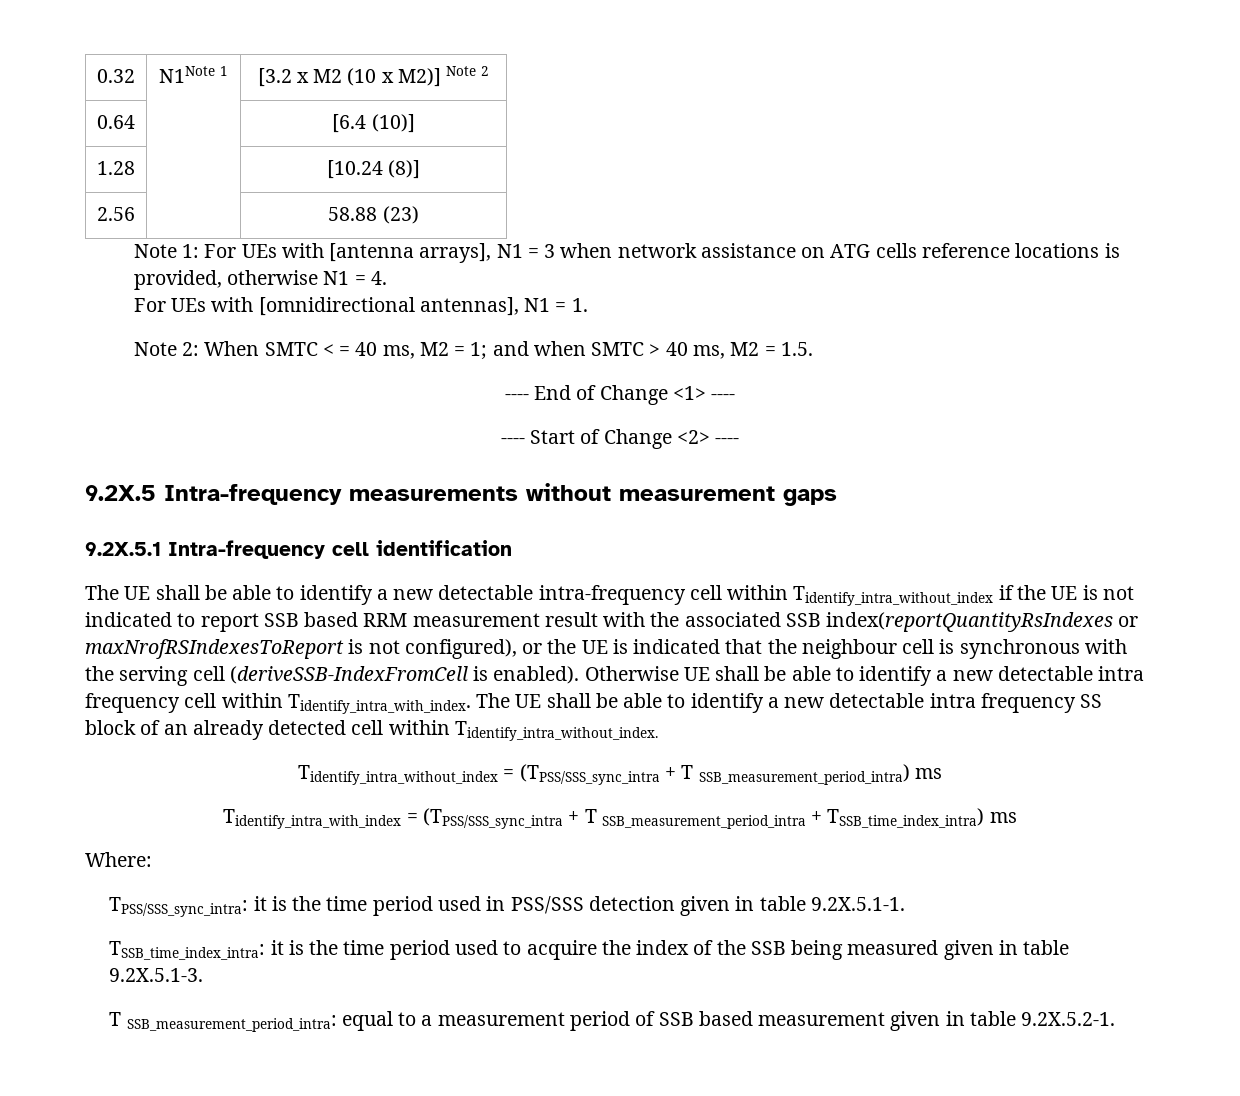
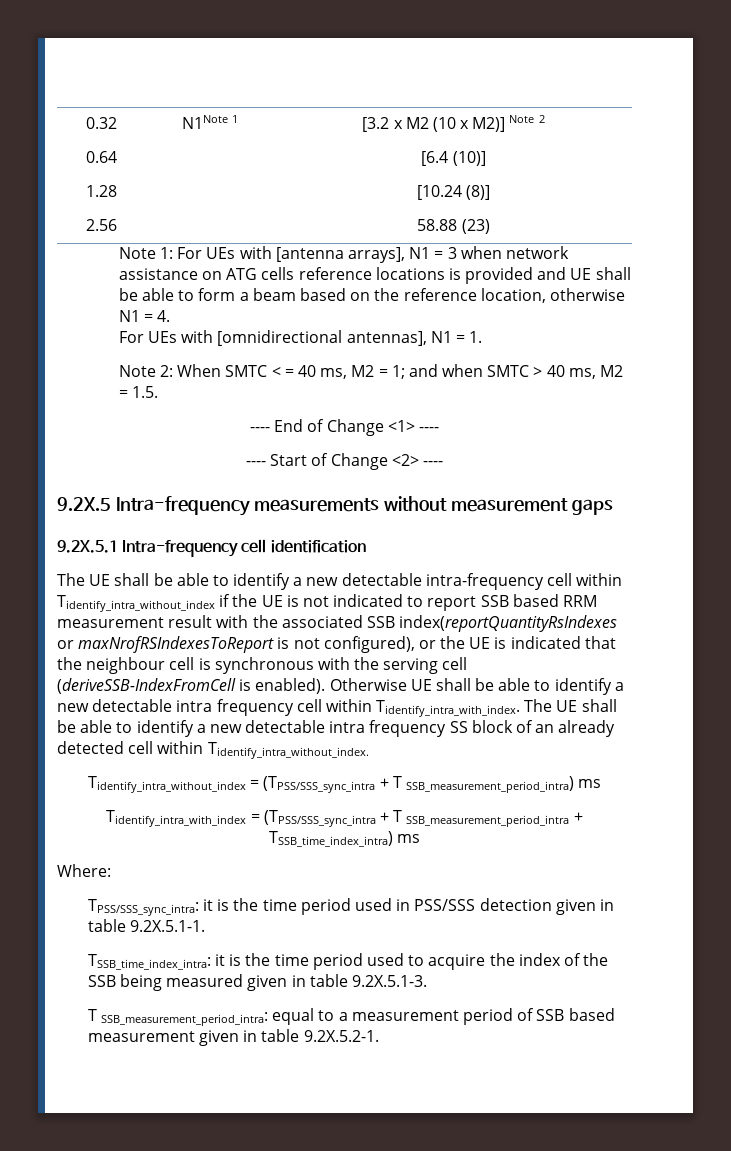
- Note 1: For UEs with [antenna arrays], N1 = 3 when network assistance on ATG cells reference locations is provided, otherwise N1 = 4.
+ Note 1: For UEs with [antenna arrays], N1 = 3 when network assistance on ATG cells reference locations is provided and UE shall be able to form a beam based on the reference location, otherwise N1 = 4.

